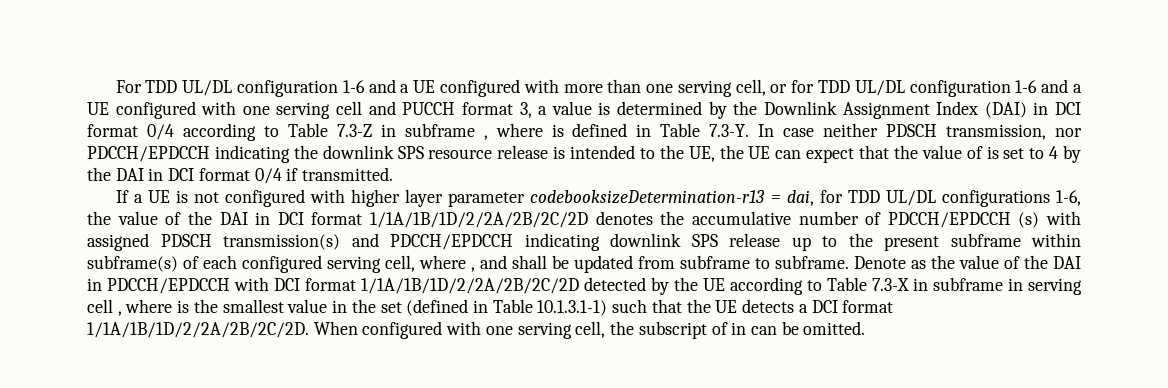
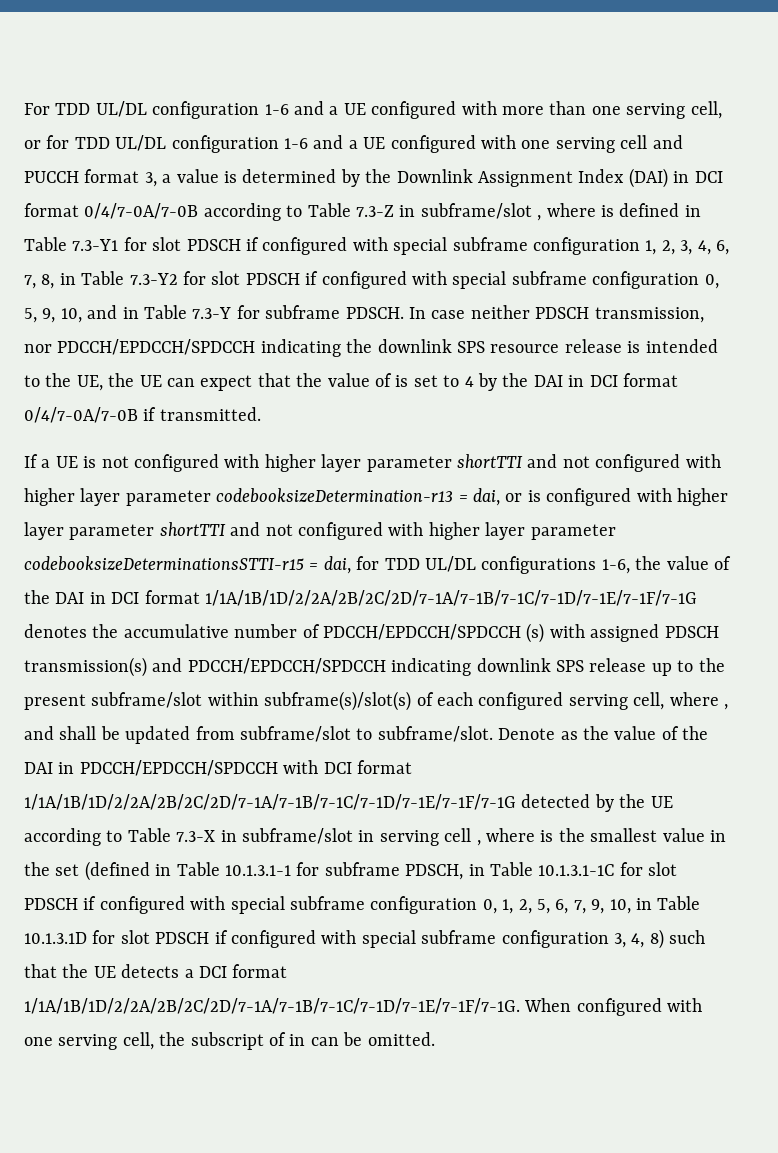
- For TDD UL/DL configuration 1-6 and a UE configured with more than one serving cell, or for TDD UL/DL configuration 1-6 and a UE configured with one serving cell and PUCCH format 3, a value is determined by the Downlink Assignment Index (DAI) in DCI format 0/4 according to Table 7.3-Z in subframe , where is defined in Table 7.3-Y. In case neither PDSCH transmission, nor PDCCH/EPDCCH indicating the downlink SPS resource release is intended to the UE, the UE can expect that the value of is set to 4 by the DAI in DCI format 0/4 if transmitted.
+ For TDD UL/DL configuration 1-6 and a UE configured with more than one serving cell, or for TDD UL/DL configuration 1-6 and a UE configured with one serving cell and PUCCH format 3, a value is determined by the Downlink Assignment Index (DAI) in DCI format 0/4/7-0A/7-0B according to Table 7.3-Z in subframe/slot , where is defined in Table 7.3-Y1 for slot PDSCH if configured with special subframe configuration 1, 2, 3, 4, 6, 7, 8, in Table 7.3-Y2 for slot PDSCH if configured with special subframe configuration 0, 5, 9, 10, and in Table 7.3-Y for subframe PDSCH. In case neither PDSCH transmission, nor PDCCH/EPDCCH/SPDCCH indicating the downlink SPS resource release is intended to the UE, the UE can expect that the value of is set to 4 by the DAI in DCI format 0/4/7-0A/7-0B if transmitted.
- If a UE is not configured with higher layer parameter codebooksizeDetermination-r13 = dai, for TDD UL/DL configurations 1-6, the value of the DAI in DCI format 1/1A/1B/1D/2/2A/2B/2C/2D denotes the accumulative number of PDCCH/EPDCCH (s) with assigned PDSCH transmission(s) and PDCCH/EPDCCH indicating downlink SPS release up to the present subframe within subframe(s) of each configured serving cell, where , and shall be updated from subframe to subframe.
+ If a UE is not configured with higher layer parameter shortTTI and not configured with higher layer parameter codebooksizeDetermination-r13 = dai, or is configured with higher layer parameter shortTTI and not configured with higher layer parameter codebooksizeDeterminationsSTTI-r15 = dai, for TDD UL/DL configurations 1-6, the value of the DAI in DCI format 1/1A/1B/1D/2/2A/2B/2C/2D/7-1A/7-1B/7-1C/7-1D/7-1E/7-1F/7-1G denotes the accumulative number of PDCCH/EPDCCH/SPDCCH (s) with assigned PDSCH transmission(s) and PDCCH/EPDCCH/SPDCCH indicating downlink SPS release up to the present subframe/slot within subframe(s)/slot(s) of each configured serving cell, where , and shall be updated from subframe/slot to subframe/slot.
- Denote as the value of the DAI in PDCCH/EPDCCH with DCI format 1/1A/1B/1D/2/2A/2B/2C/2D detected by the UE according to Table 7.3-X in subframe in serving cell , where is the smallest value in the set (defined in Table 10.1.3.1-1) such that the UE detects a DCI format 1/1A/1B/1D/2/2A/2B/2C/2D.
+ Denote as the value of the DAI in PDCCH/EPDCCH/SPDCCH with DCI format 1/1A/1B/1D/2/2A/2B/2C/2D/7-1A/7-1B/7-1C/7-1D/7-1E/7-1F/7-1G detected by the UE according to Table 7.3-X in subframe/slot in serving cell , where is the smallest value in the set (defined in Table 10.1.3.1-1 for subframe PDSCH, in Table 10.1.3.1-1C for slot PDSCH if configured with special subframe configuration 0, 1, 2, 5, 6, 7, 9, 10, in Table 10.1.3.1D for slot PDSCH if configured with special subframe configuration 3, 4, 8) such that the UE detects a DCI format 1/1A/1B/1D/2/2A/2B/2C/2D/7-1A/7-1B/7-1C/7-1D/7-1E/7-1F/7-1G.

